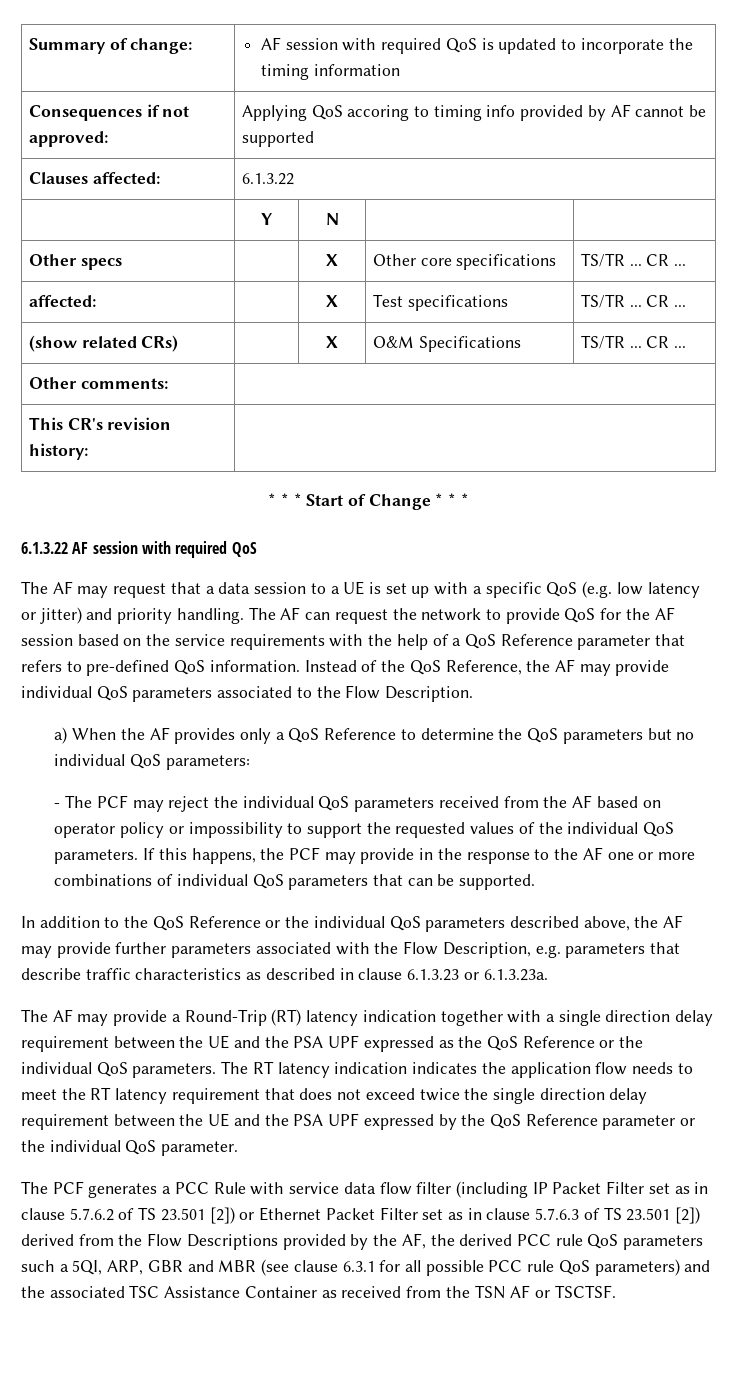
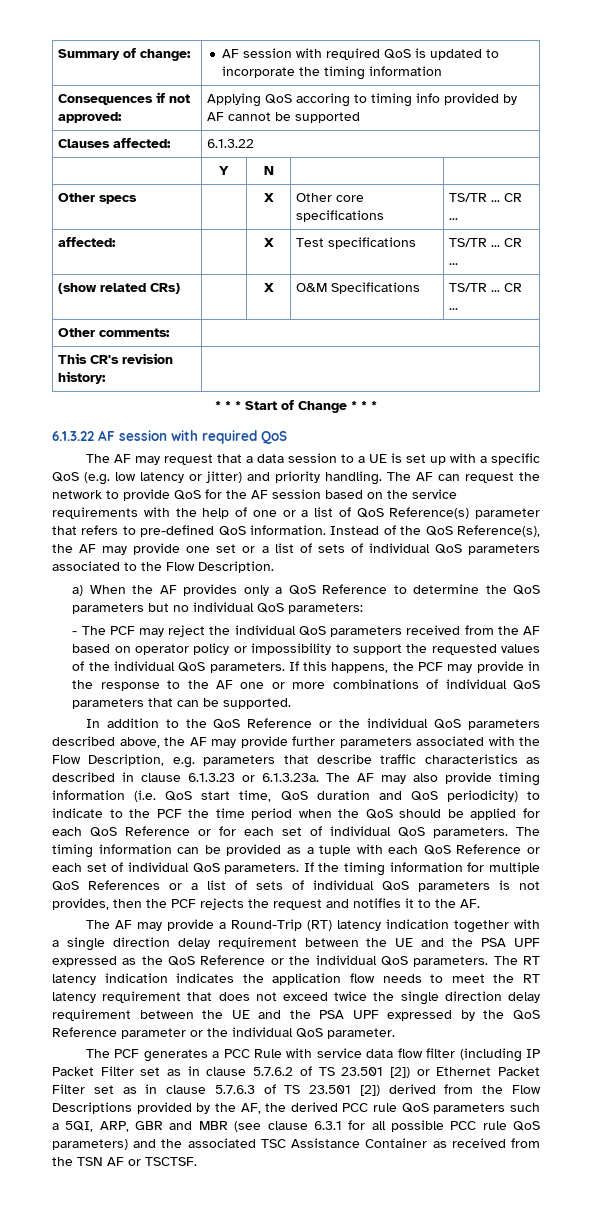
- The AF can request the network to provide QoS for the AF session based on the service requirements with the help of a QoS Reference parameter that refers to pre-defined QoS information.
+ The AF can request the network to provide QoS for the AF session based on the service requirements with the help of one or a list of QoS Reference(s) parameter that refers to pre-defined QoS information.
- Instead of the QoS Reference, the AF may provide individual QoS parameters associated to the Flow Description.
+ Instead of the QoS Reference(s), the AF may provide one set or a list of sets of individual QoS parameters associated to the Flow Description.
- In addition to the QoS Reference or the individual QoS parameters described above, the AF may provide further parameters associated with the Flow Description, e.g. parameters that describe traffic characteristics as described in clause 6.1.3.23 or 6.1.3.23a.
+ In addition to the QoS Reference or the individual QoS parameters described above, the AF may provide further parameters associated with the Flow Description, e.g. parameters that describe traffic characteristics as described in clause 6.1.3.23 or 6.1.3.23a. The AF may also provide timing information (i.e. QoS start time, QoS duration and QoS periodicity) to indicate to the PCF the time period when the QoS should be applied for each QoS Reference or for each set of individual QoS parameters. The timing information can be provided as a tuple with each QoS Reference or each set of individual QoS parameters. If the timing information for multiple QoS References or a list of sets of individual QoS parameters is not provides, then the PCF rejects the request and notifies it to the AF.

